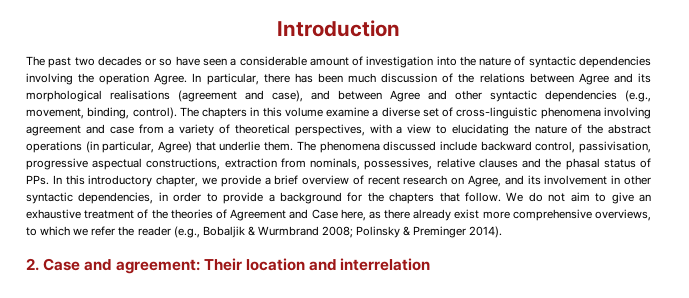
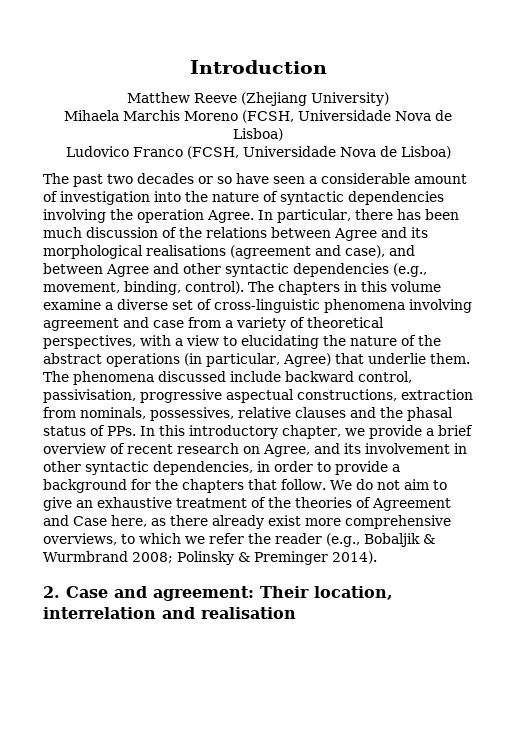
+ Matthew Reeve (Zhejiang University)
+ Mihaela Marchis Moreno (FCSH, Universidade Nova de Lisboa)
+ Ludovico Franco (FCSH, Universidade Nova de Lisboa)
- 2. Case and agreement: Their location and interrelation
+ 2. Case and agreement: Their location, interrelation and realisation

